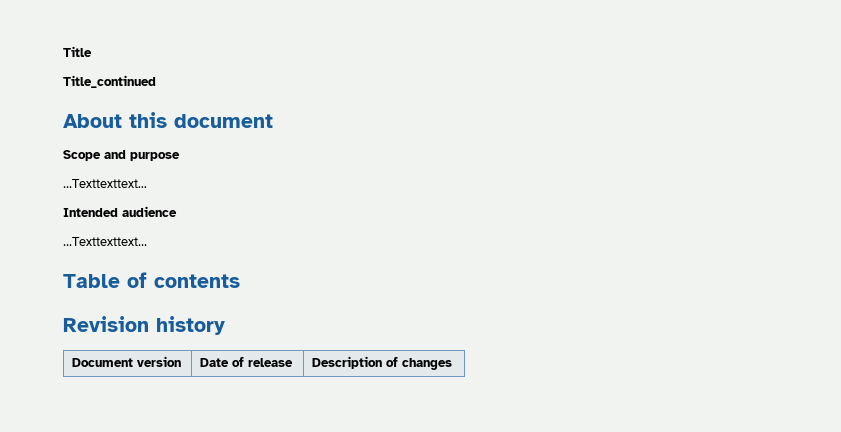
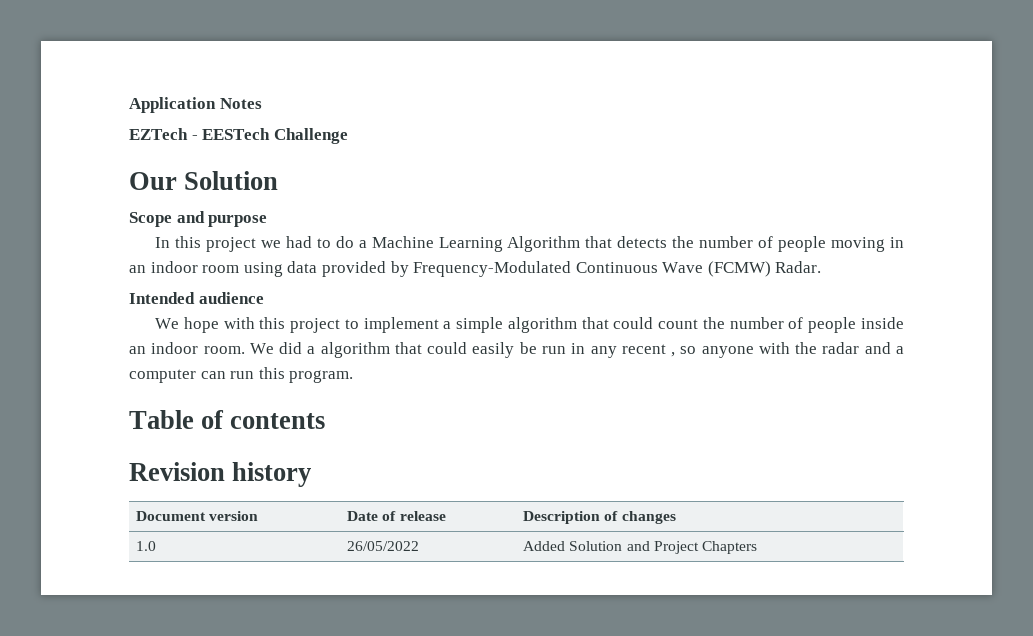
- Title
- Title_continued
- About this document
+ Application Notes
+ EZTech - EESTech Challenge
+ Our Solution
  Scope and purpose
- …Texttexttext...
+ In this project we had to do a Machine Learning Algorithm that detects the number of people moving in an indoor room using data provided by Frequency-Modulated Continuous Wave (FCMW) Radar.
  Intended audience
- …Texttexttext…
+ We hope with this project to implement a simple algorithm that could count the number of people inside an indoor room. We did a algorithm that could easily be run in any recent , so anyone with the radar and a computer can run this program.
+ 1.0 | 26/05/2022 | Added Solution and Project Chapters

